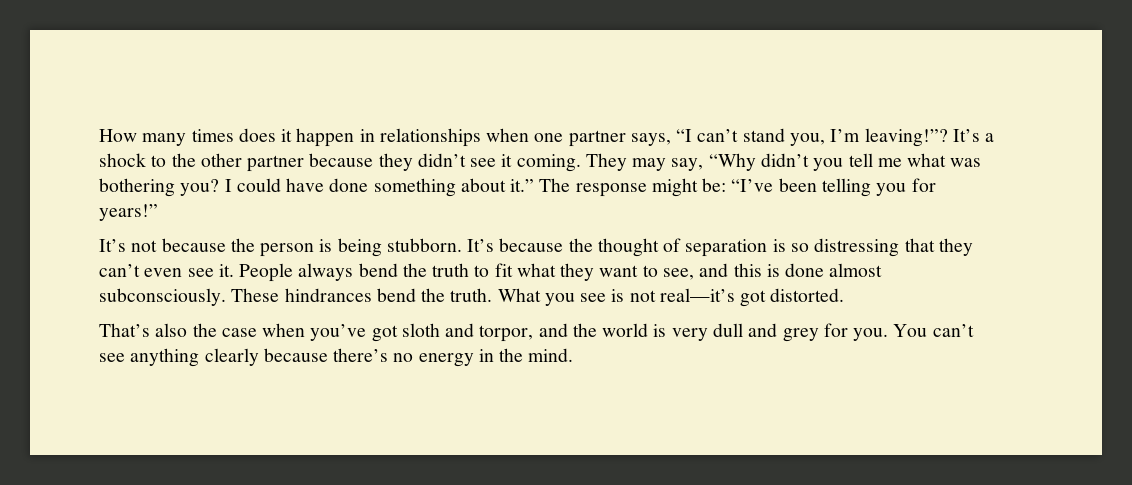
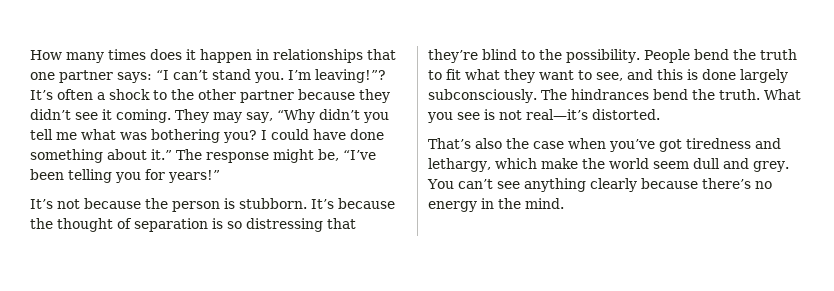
- How many times does it happen in relationships when one partner says, “I can’t stand you, I’m leaving!”?
+ How many times does it happen in relationships that one partner says: “I can’t stand you. I’m leaving!”?
- It’s a shock to the other partner because they didn’t see it coming.
+ It’s often a shock to the other partner because they didn’t see it coming.
- The response might be: “I’ve been telling you for years!”
+ The response might be, “I’ve been telling you for years!”
- It’s not because the person is being stubborn.
+ It’s not because the person is stubborn.
- It’s because the thought of separation is so distressing that they can’t even see it. People always bend the truth to fit what they want to see, and this is done almost subconsciously. These hindrances bend the truth.
+ It’s because the thought of separation is so distressing that they’re blind to the possibility. People bend the truth to fit what they want to see, and this is done largely subconsciously. The hindrances bend the truth.
- What you see is not real—it’s got distorted.
+ What you see is not real—it’s distorted.
- That’s also the case when you’ve got sloth and torpor, and the world is very dull and grey for you.
+ That’s also the case when you’ve got tiredness and lethargy, which make the world seem dull and grey.

